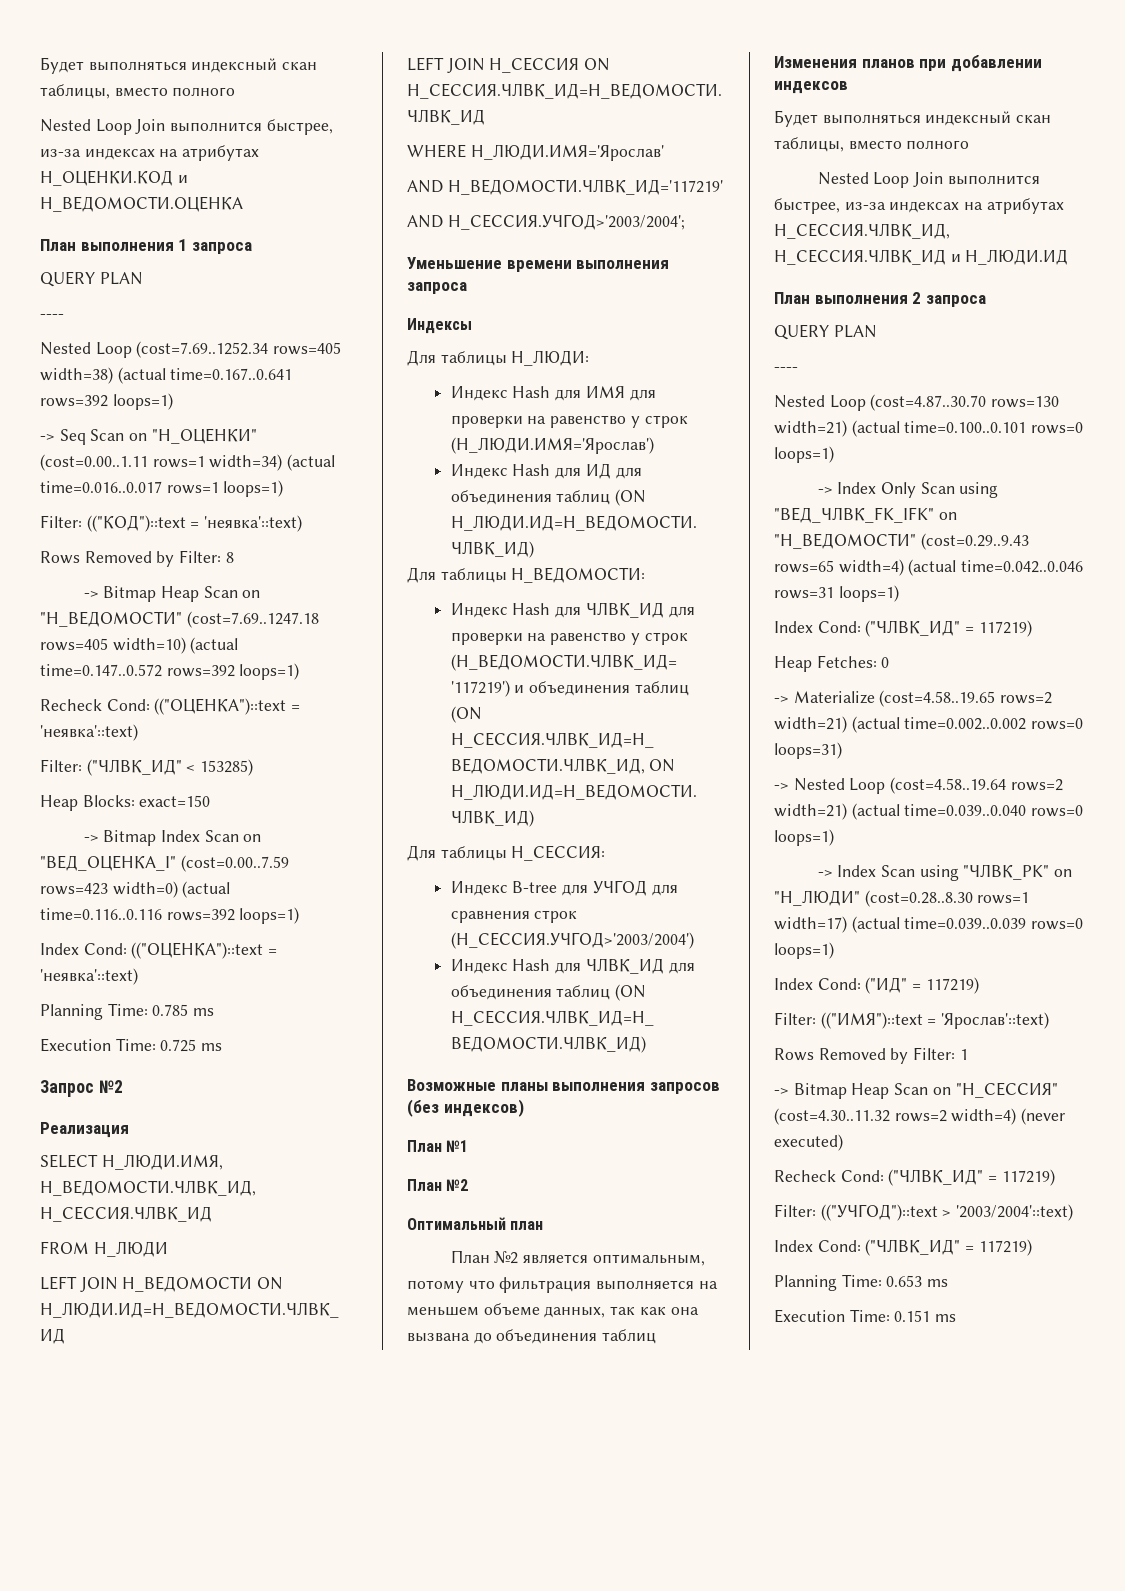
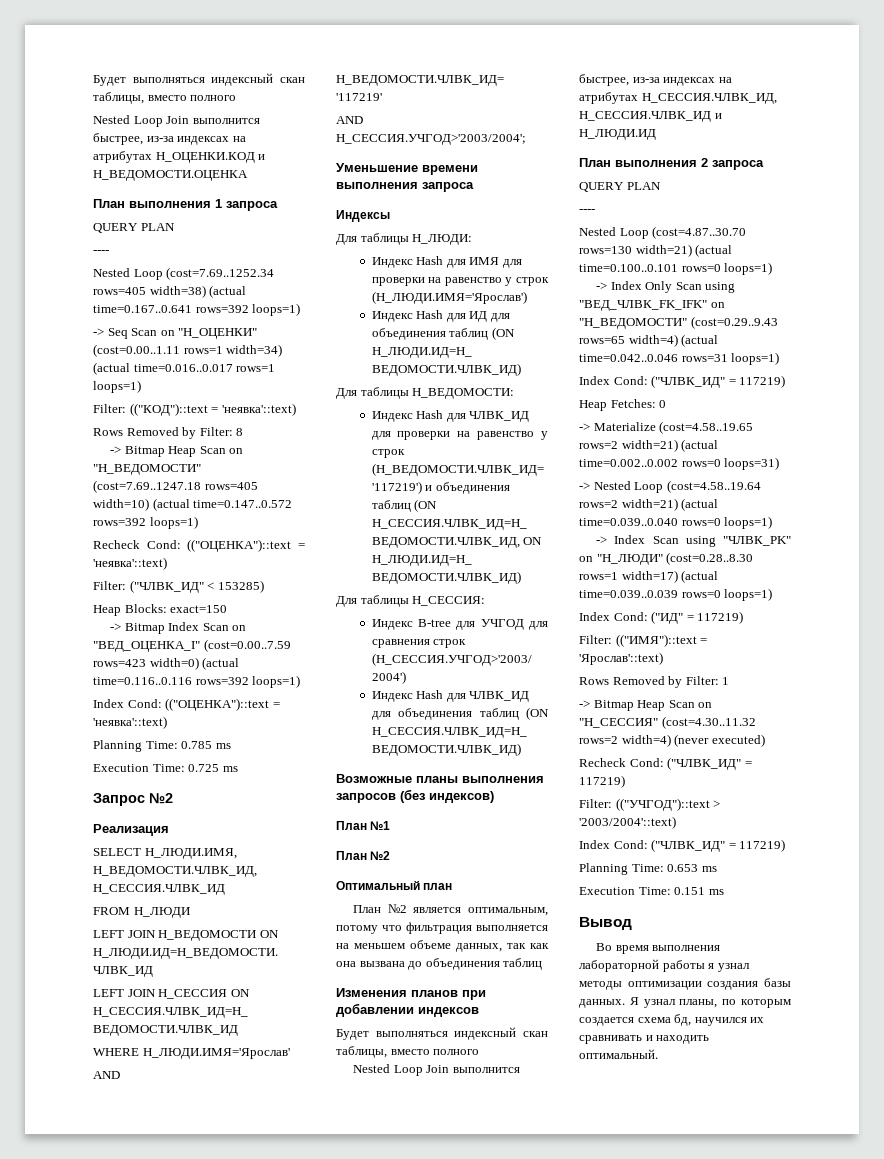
+ Вывод
+ Во время выполнения лабораторной работы я узнал методы оптимизации создания базы данных. Я узнал планы, по которым создается схема бд, научился их сравнивать и находить оптимальный.

